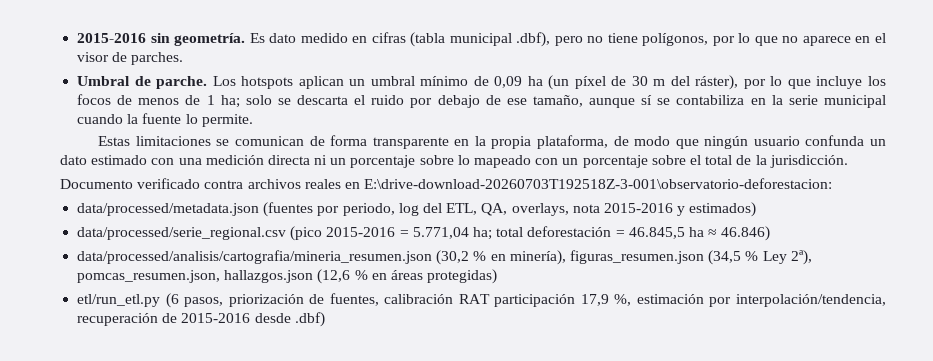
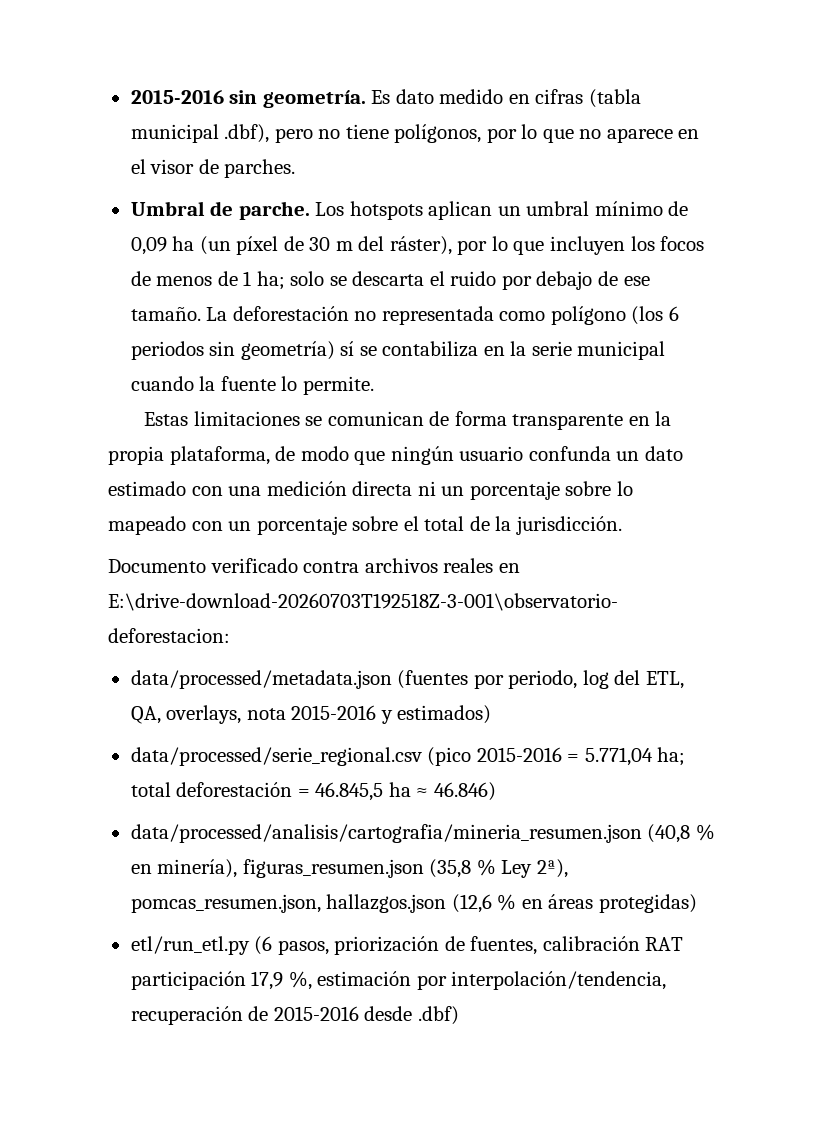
- Los hotspots aplican un umbral mínimo de 0,09 ha (un píxel de 30 m del ráster), por lo que incluye los focos de menos de 1 ha; solo se descarta el ruido por debajo de ese tamaño, aunque sí se contabiliza en la serie municipal cuando la fuente lo permite.
+ Los hotspots aplican un umbral mínimo de 0,09 ha (un píxel de 30 m del ráster), por lo que incluyen los focos de menos de 1 ha; solo se descarta el ruido por debajo de ese tamaño. La deforestación no representada como polígono (los 6 periodos sin geometría) sí se contabiliza en la serie municipal cuando la fuente lo permite.
- data/processed/analisis/cartografia/mineria_resumen.json (30,2 % en minería), figuras_resumen.json (34,5 % Ley 2ª), pomcas_resumen.json, hallazgos.json (12,6 % en áreas protegidas)
+ data/processed/analisis/cartografia/mineria_resumen.json (40,8 % en minería), figuras_resumen.json (35,8 % Ley 2ª), pomcas_resumen.json, hallazgos.json (12,6 % en áreas protegidas)

